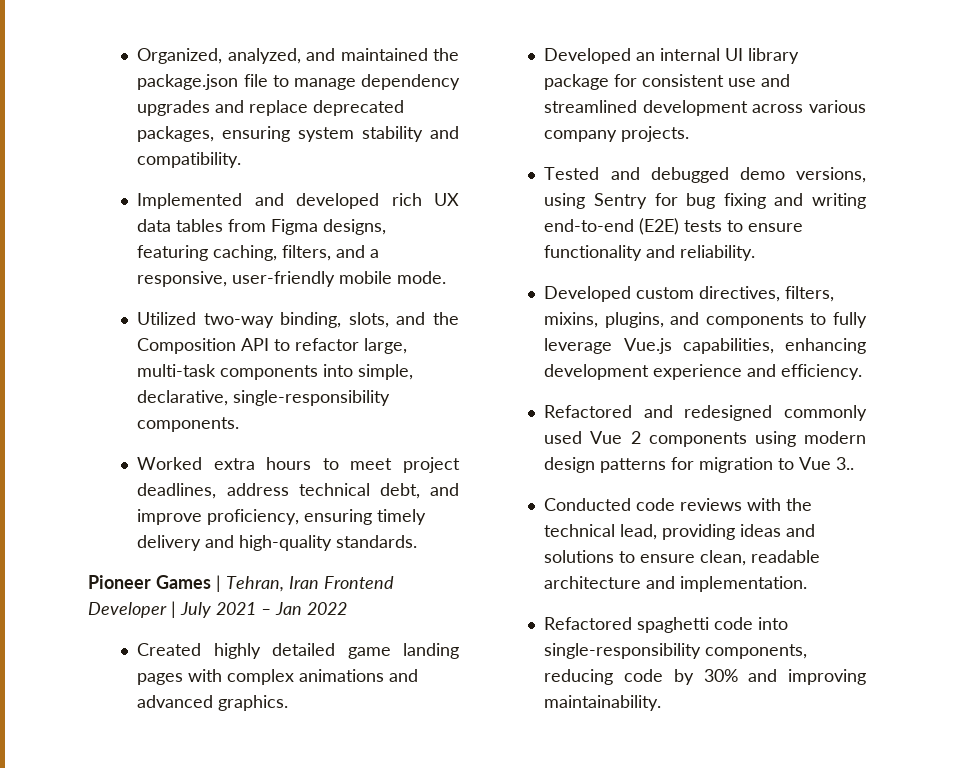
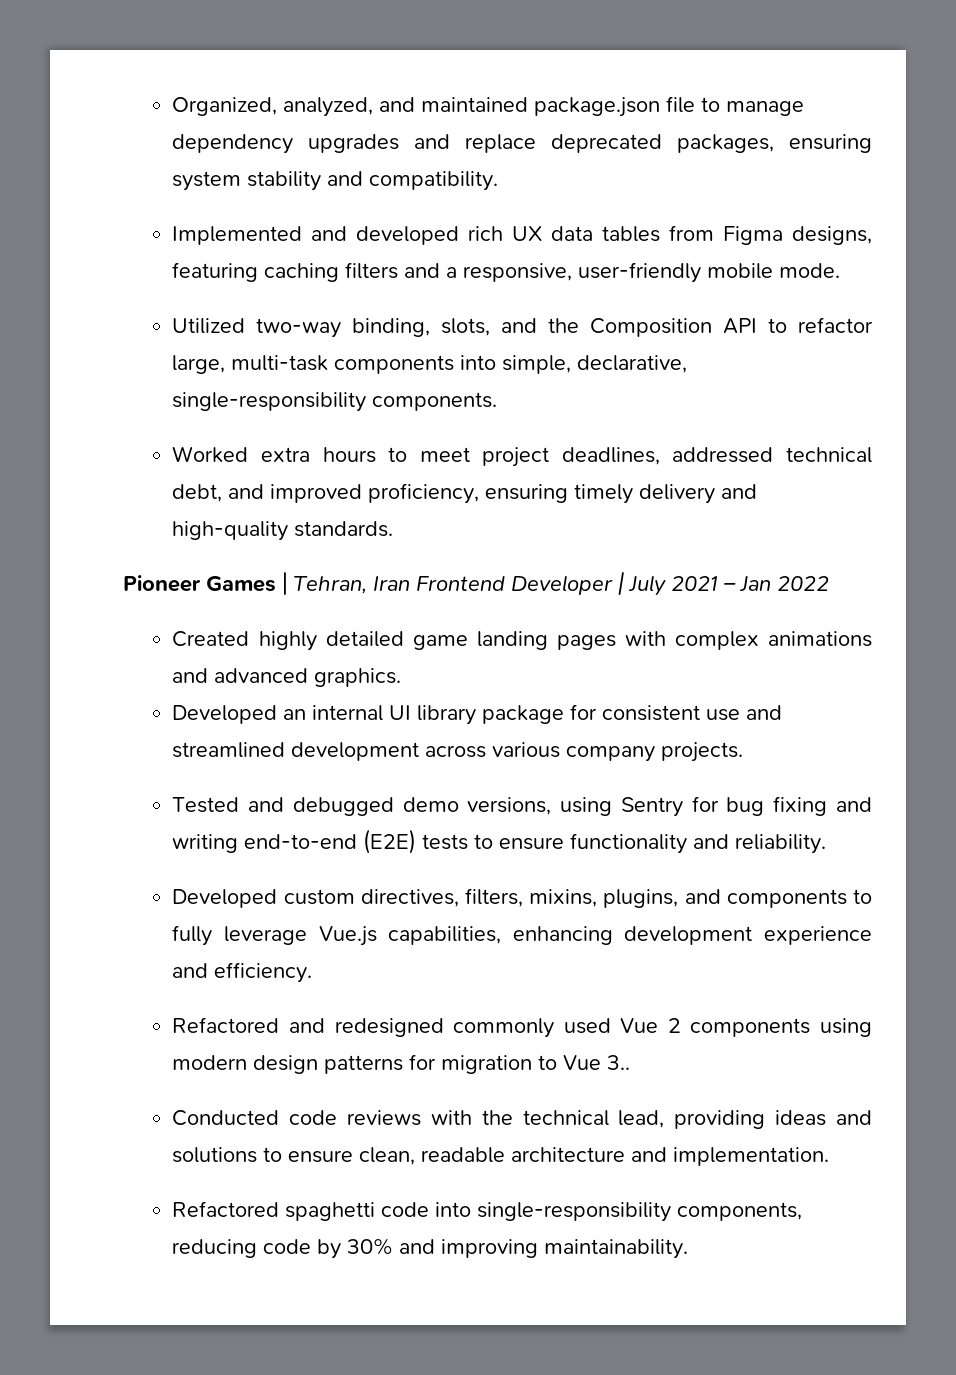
- Organized, analyzed, and maintained the package.json file to manage dependency upgrades and replace deprecated packages, ensuring system stability and compatibility.
+ Organized, analyzed, and maintained package.json file to manage dependency upgrades and replace deprecated packages, ensuring system stability and compatibility.
- Implemented and developed rich UX data tables from Figma designs, featuring caching, filters, and a responsive, user-friendly mobile mode.
+ Implemented and developed rich UX data tables from Figma designs, featuring caching filters and a responsive, user-friendly mobile mode.
- Worked extra hours to meet project deadlines, address technical debt, and improve proficiency, ensuring timely delivery and high-quality standards.
+ Worked extra hours to meet project deadlines, addressed technical debt, and improved proficiency, ensuring timely delivery and high-quality standards.

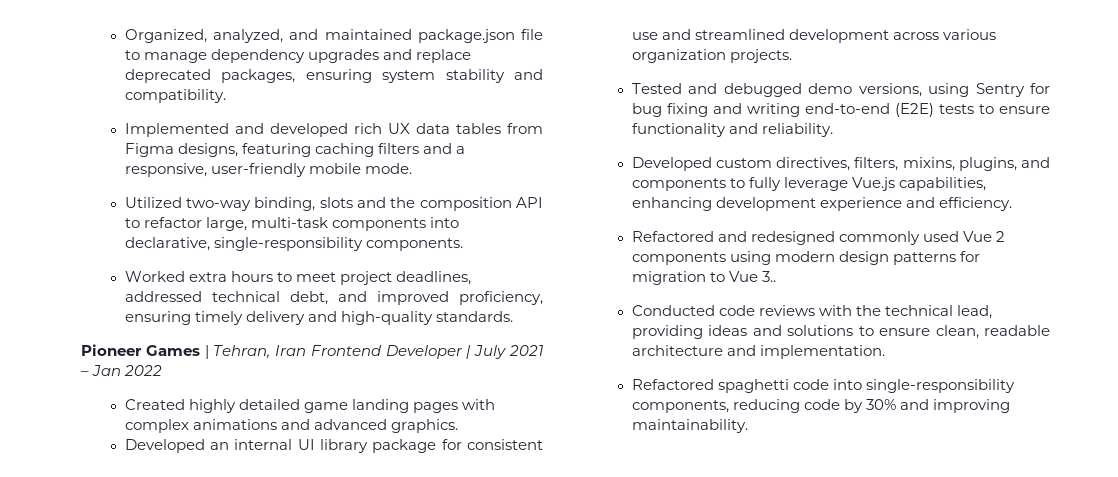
- Utilized two-way binding, slots, and the Composition API to refactor large, multi-task components into simple, declarative, single-responsibility components.
+ Utilized two-way binding, slots and the composition API to refactor large, multi-task components into declarative, single-responsibility components.
- Developed an internal UI library package for consistent use and streamlined development across various company projects.
+ Developed an internal UI library package for consistent use and streamlined development across various organization projects.

